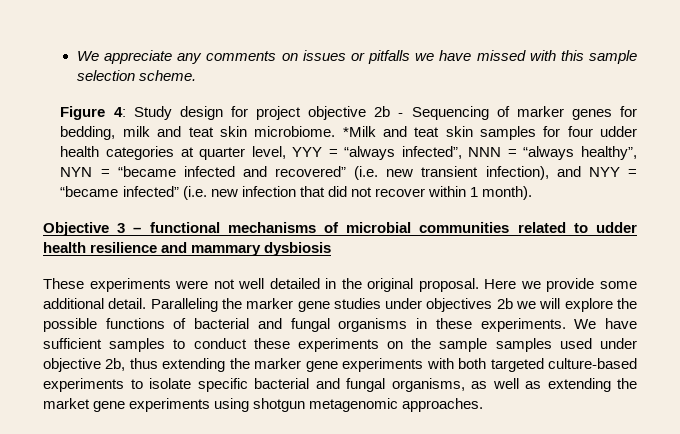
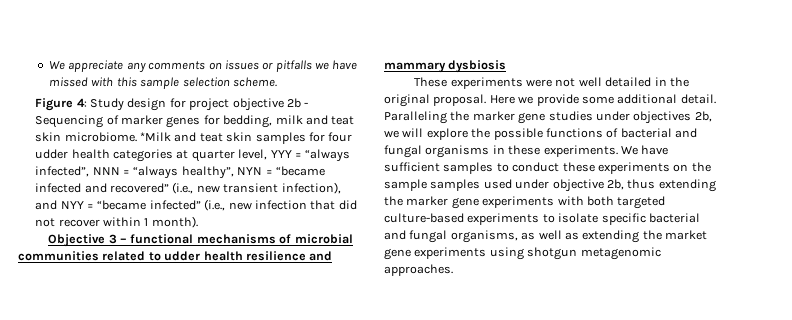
- *Milk and teat skin samples for four udder health categories at quarter level, YYY = “always infected”, NNN = “always healthy”, NYN = “became infected and recovered” (i.e. new transient infection), and NYY = “became infected” (i.e. new infection that did not recover within 1 month).
+ *Milk and teat skin samples for four udder health categories at quarter level, YYY = “always infected”, NNN = “always healthy”, NYN = “became infected and recovered” (i.e., new transient infection), and NYY = “became infected” (i.e., new infection that did not recover within 1 month).
- Paralleling the marker gene studies under objectives 2b we will explore the possible functions of bacterial and fungal organisms in these experiments.
+ Paralleling the marker gene studies under objectives 2b, we will explore the possible functions of bacterial and fungal organisms in these experiments.

